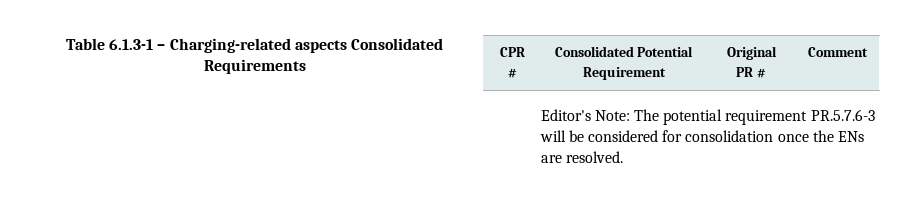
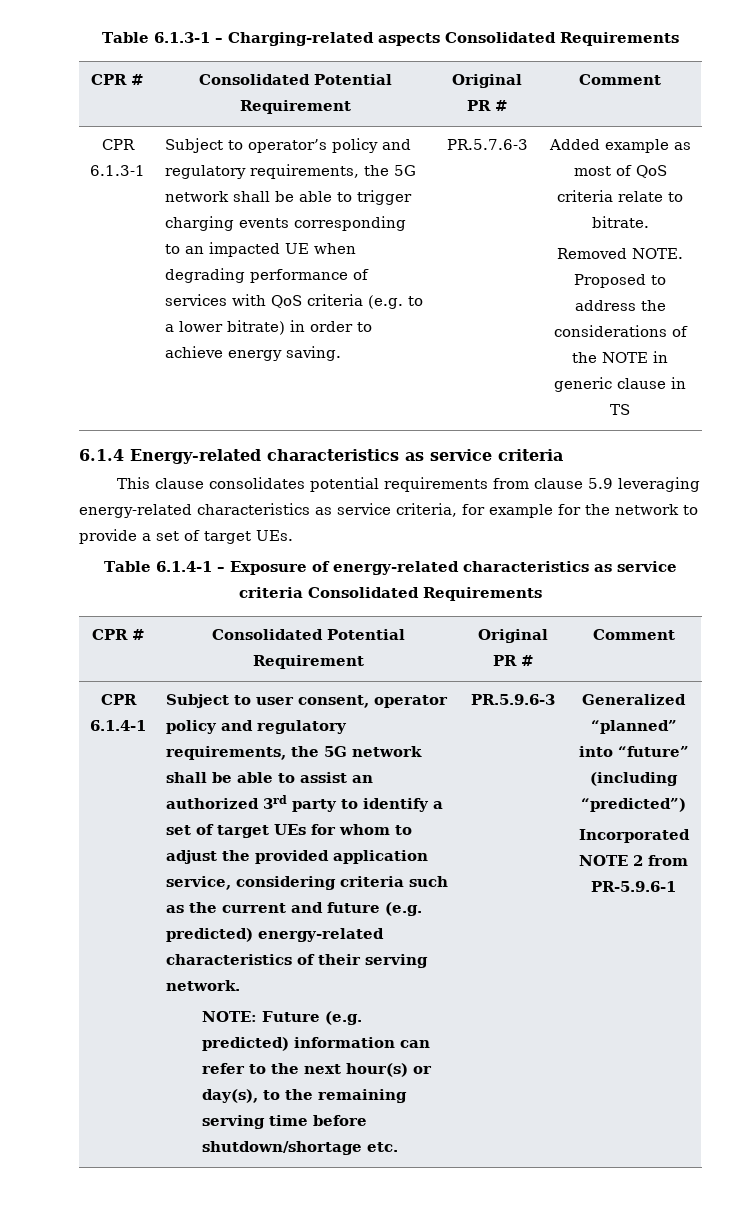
- Editor's Note: The potential requirement PR.5.7.6-3 will be considered for consolidation once the ENs are resolved.
+ CPR 6.1.3-1 | Subject to operator’s policy and regulatory requirements, the 5G network shall be able to trigger charging events corresponding to an impacted UE when degrading performance of services with QoS criteria (e.g. to a lower bitrate) in order to achieve energy saving. | PR.5.7.6-3 | Added example as most of QoS criteria relate to bitrate.
+ Removed NOTE. Proposed to address the considerations of the NOTE in generic clause in TS
+ 6.1.4 Energy-related characteristics as service criteria
+ This clause consolidates potential requirements from clause 5.9 leveraging energy-related characteristics as service criteria, for example for the network to provide a set of target UEs.
+ Table 6.1.4-1 – Exposure of energy-related characteristics as service criteria Consolidated Requirements
+ CPR # | Consolidated Potential Requirement | Original PR # | Comment
+ CPR 6.1.4-1 | Subject to user consent, operator policy and regulatory requirements, the 5G network shall be able to assist an authorized 3rd party to identify a set of target UEs for whom to adjust the provided application service, considering criteria such as the current and future (e.g. predicted) energy-related characteristics of their serving network.
+ NOTE: Future (e.g. predicted) information can refer to the next hour(s) or day(s), to the remaining serving time before shutdown/shortage etc. | PR.5.9.6-3 | Generalized “planned” into “future” (including “predicted”)
+ Incorporated NOTE 2 from PR-5.9.6-1

